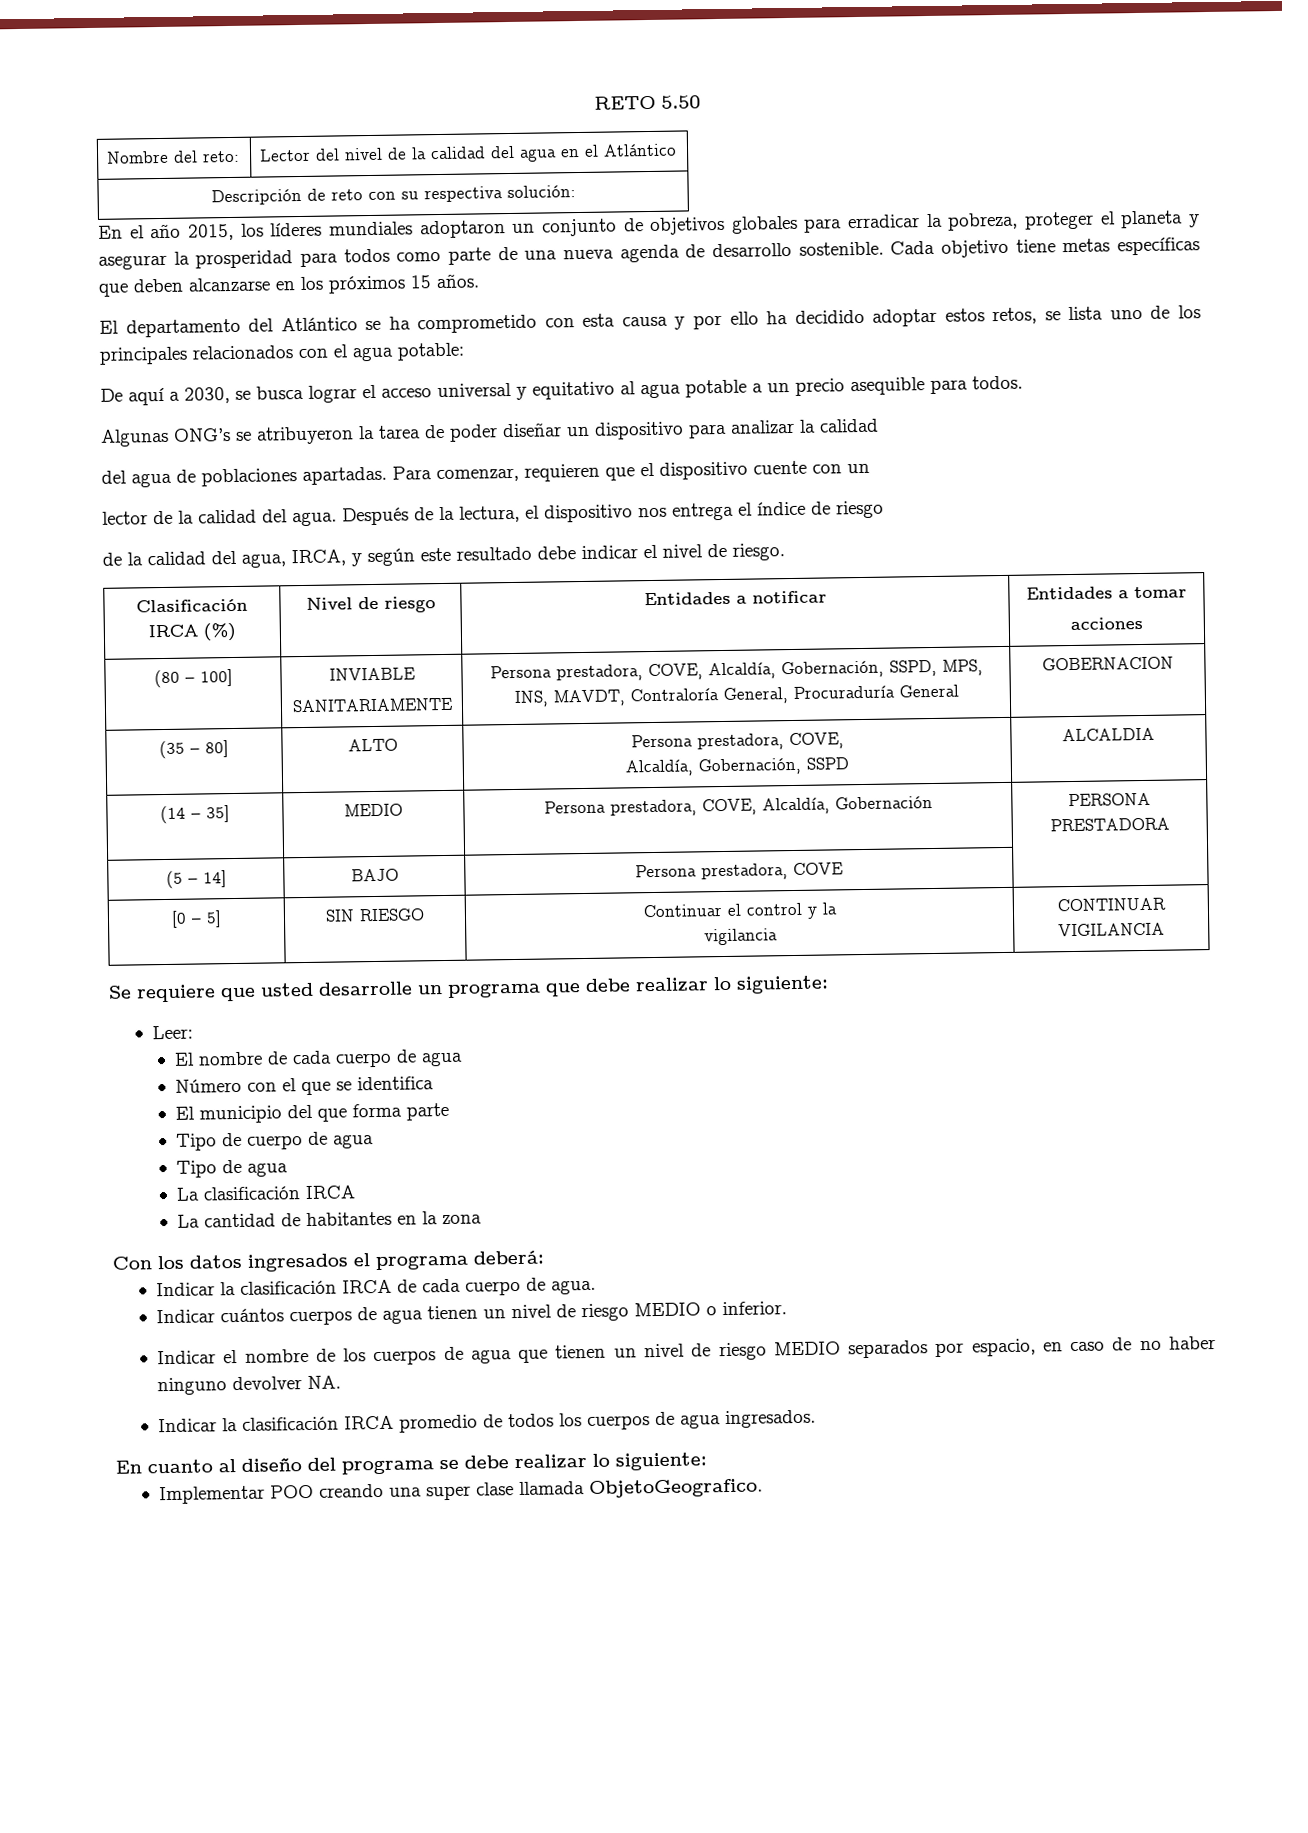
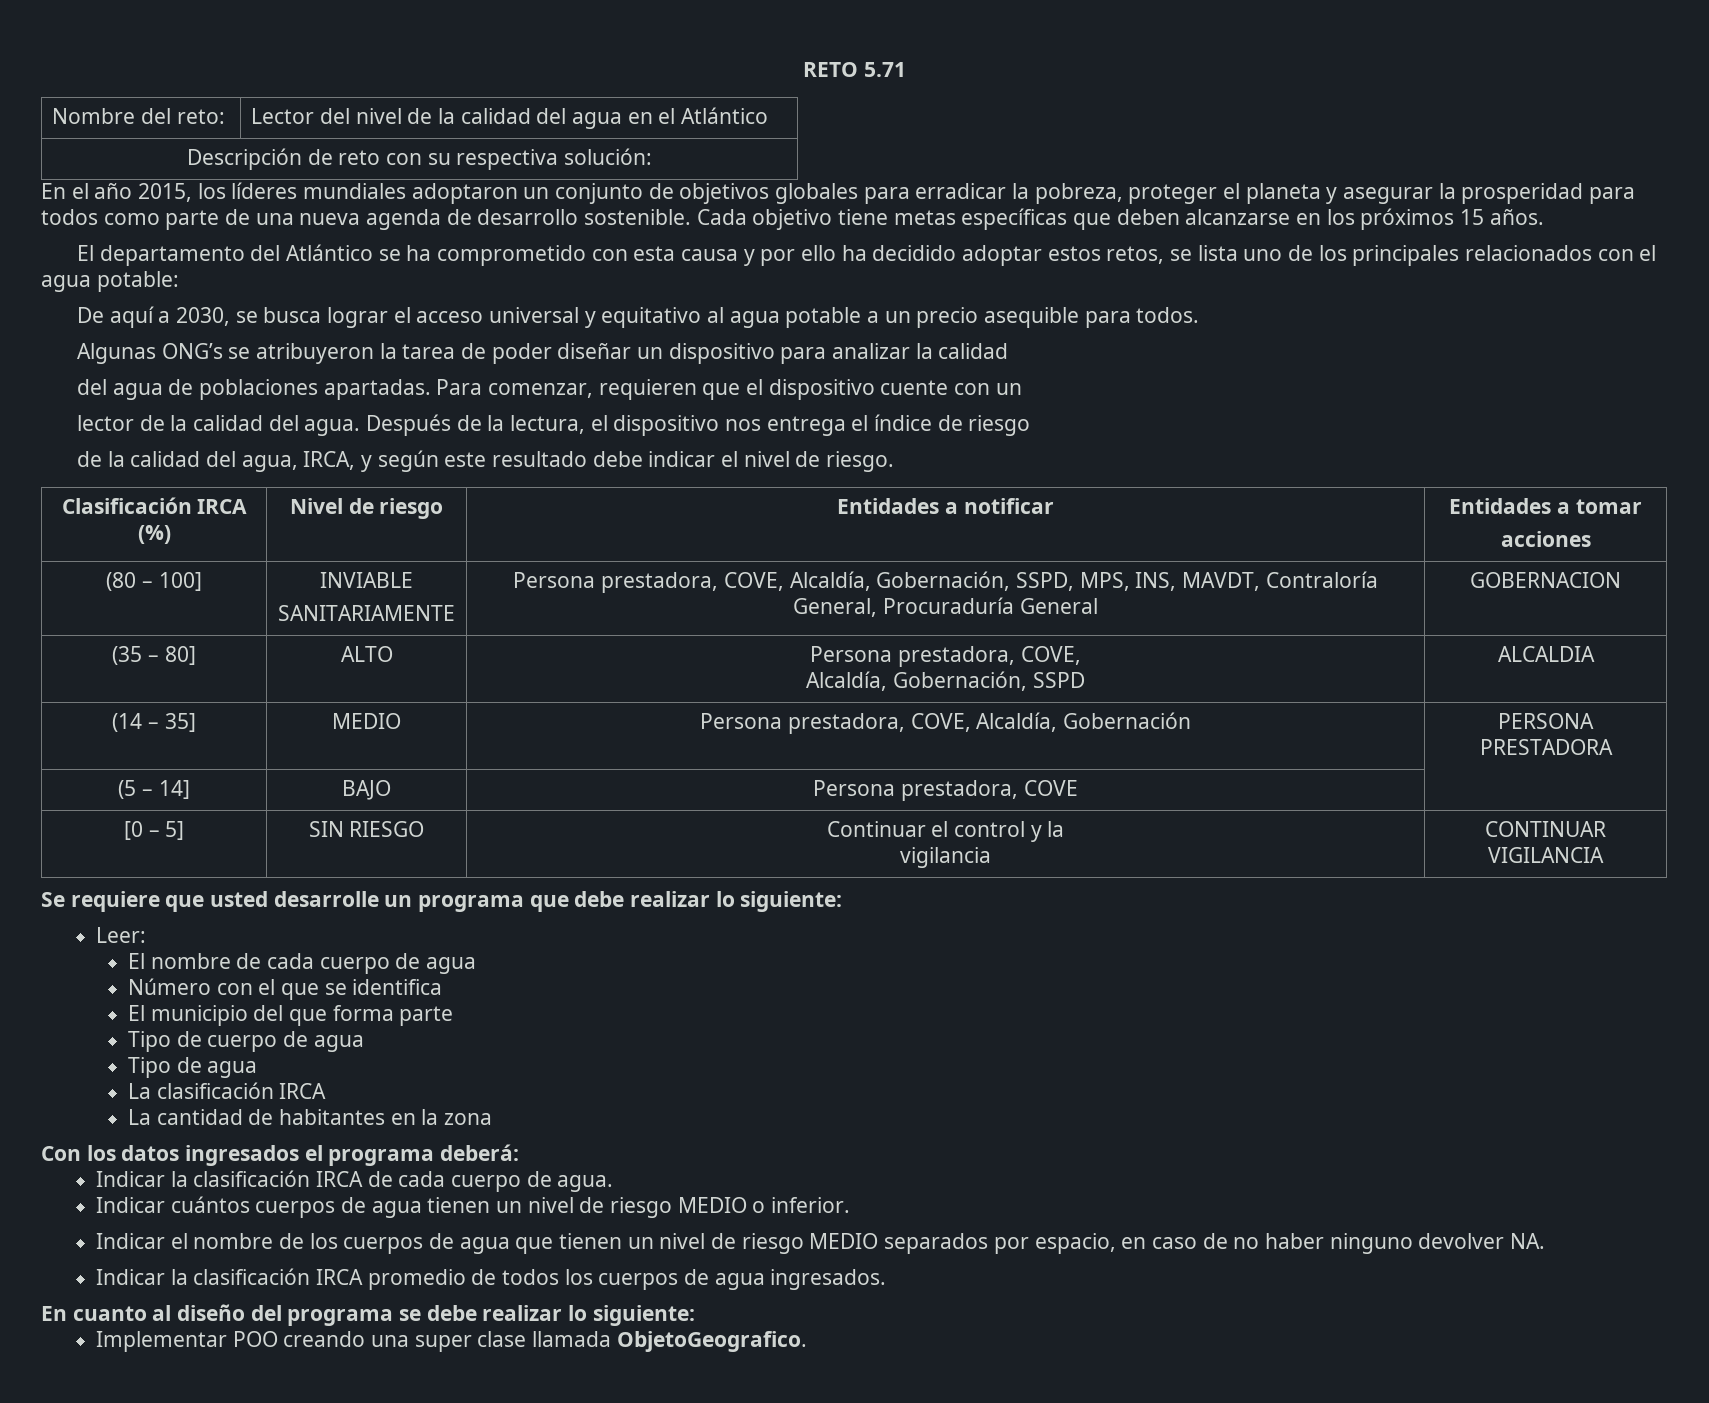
- RETO 5.50
+ RETO 5.71

